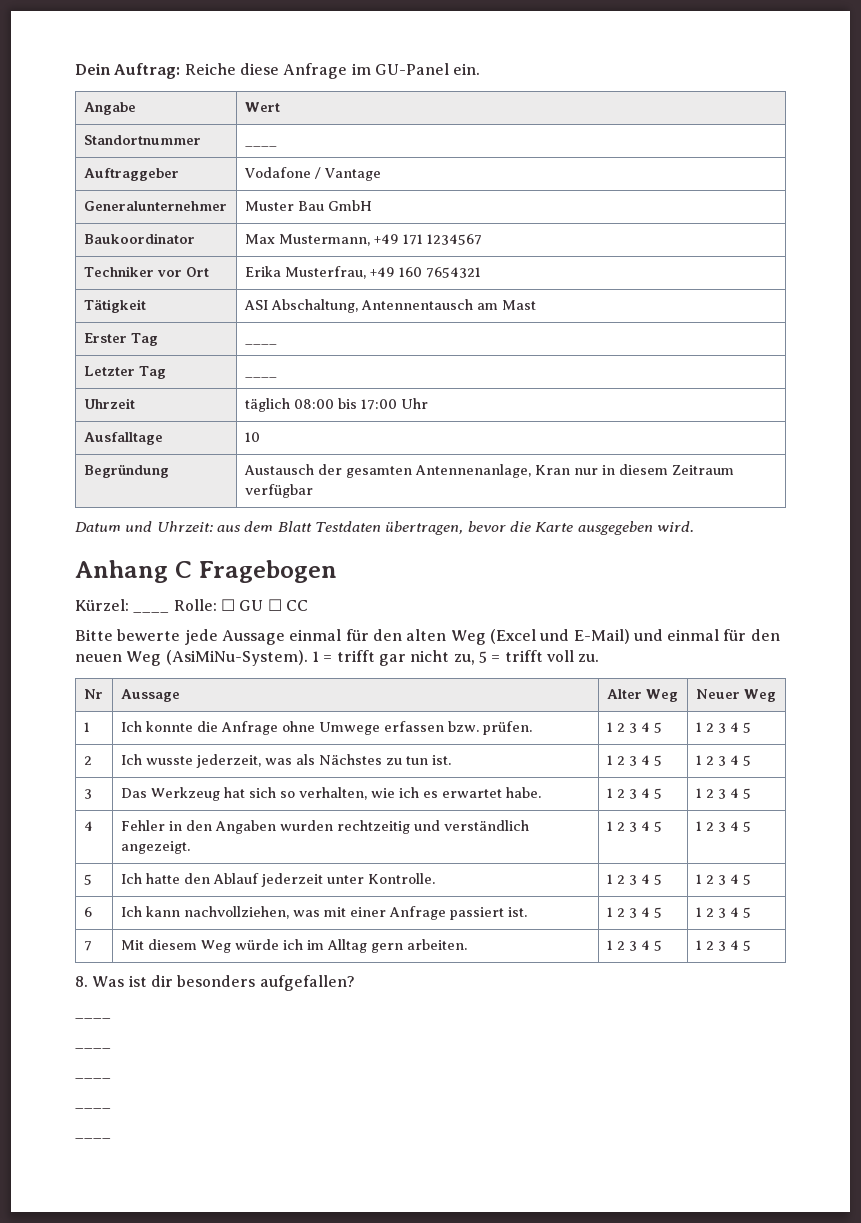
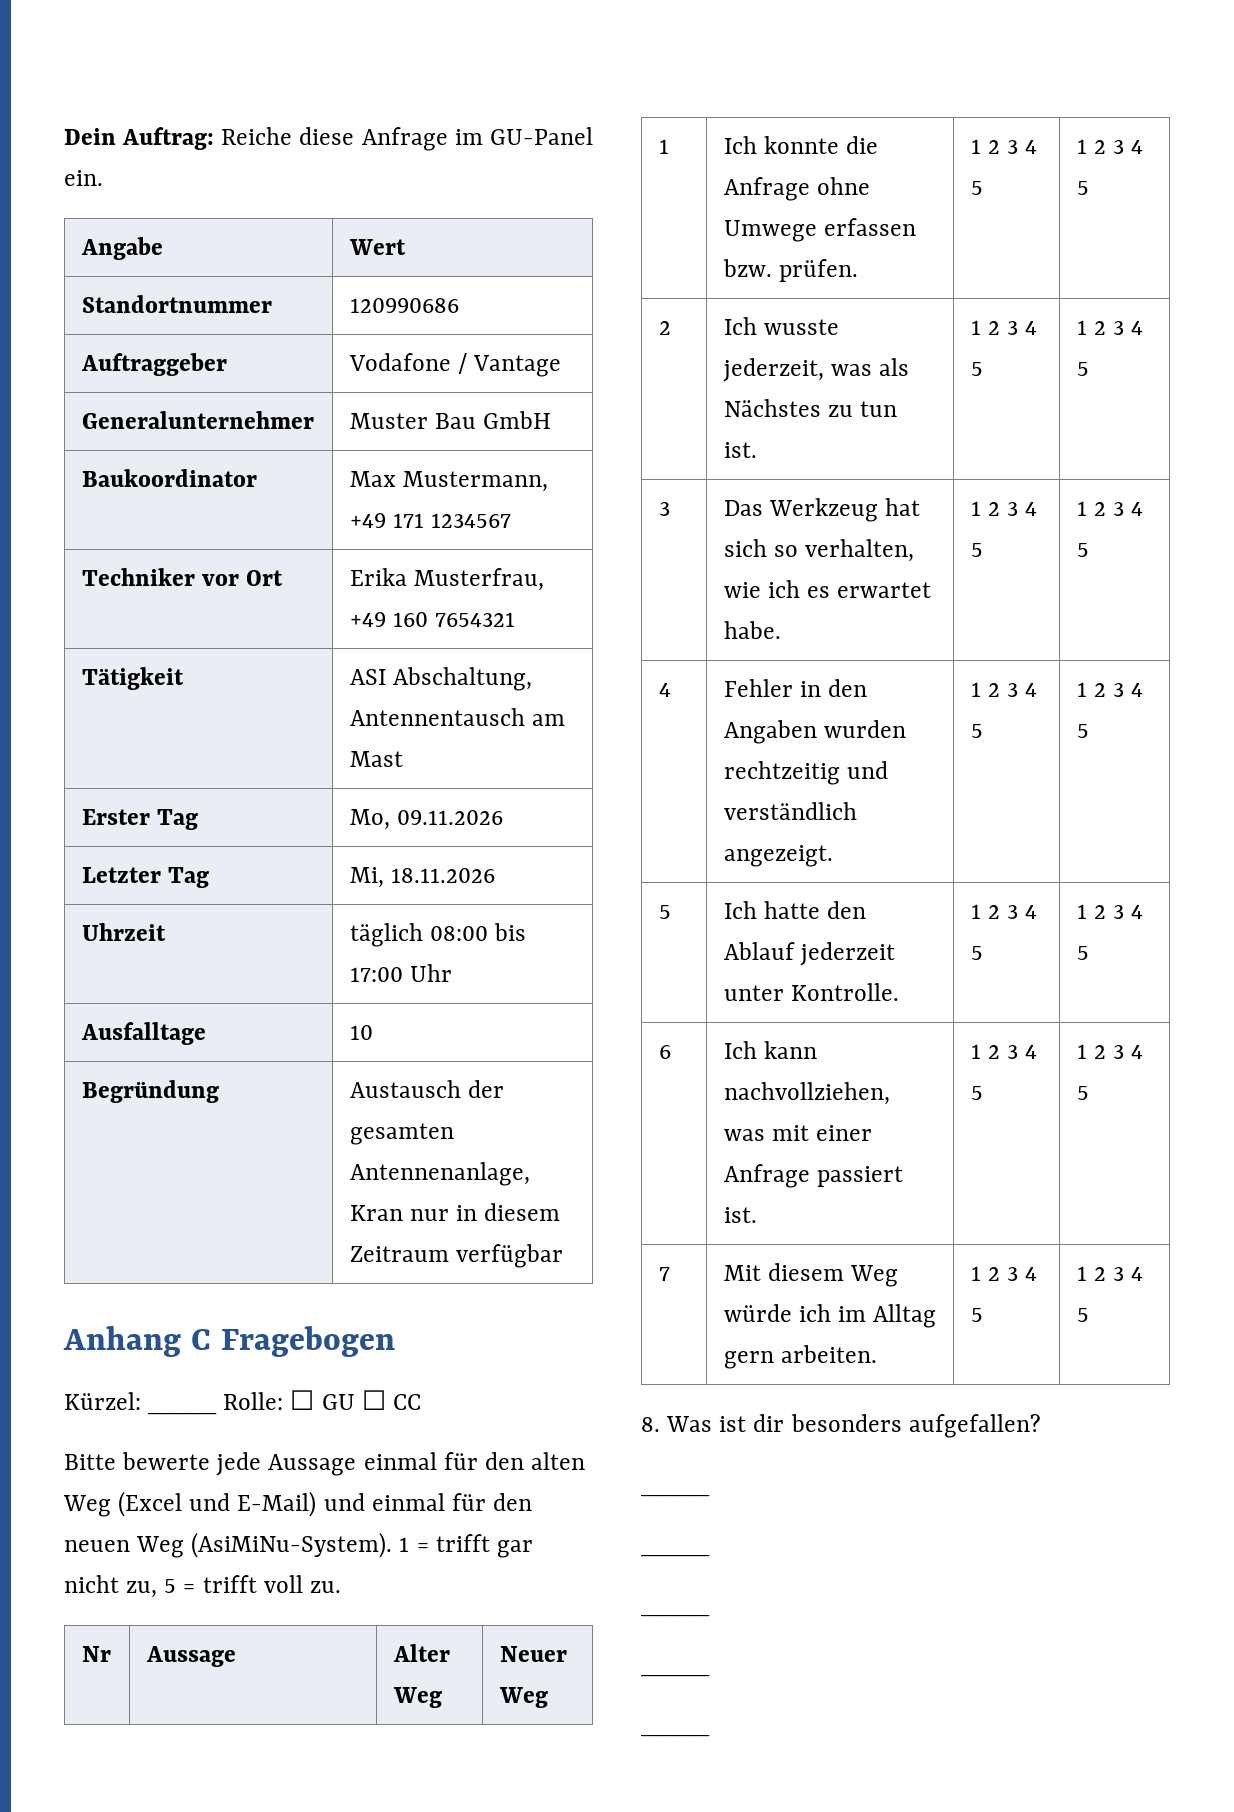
- Standortnummer | ____
+ Standortnummer | 120990686
- Erster Tag | ____
+ Erster Tag | Mo, 09.11.2026
- Letzter Tag | ____
+ Letzter Tag | Mi, 18.11.2026
- Datum und Uhrzeit: aus dem Blatt Testdaten übertragen, bevor die Karte ausgegeben wird.

